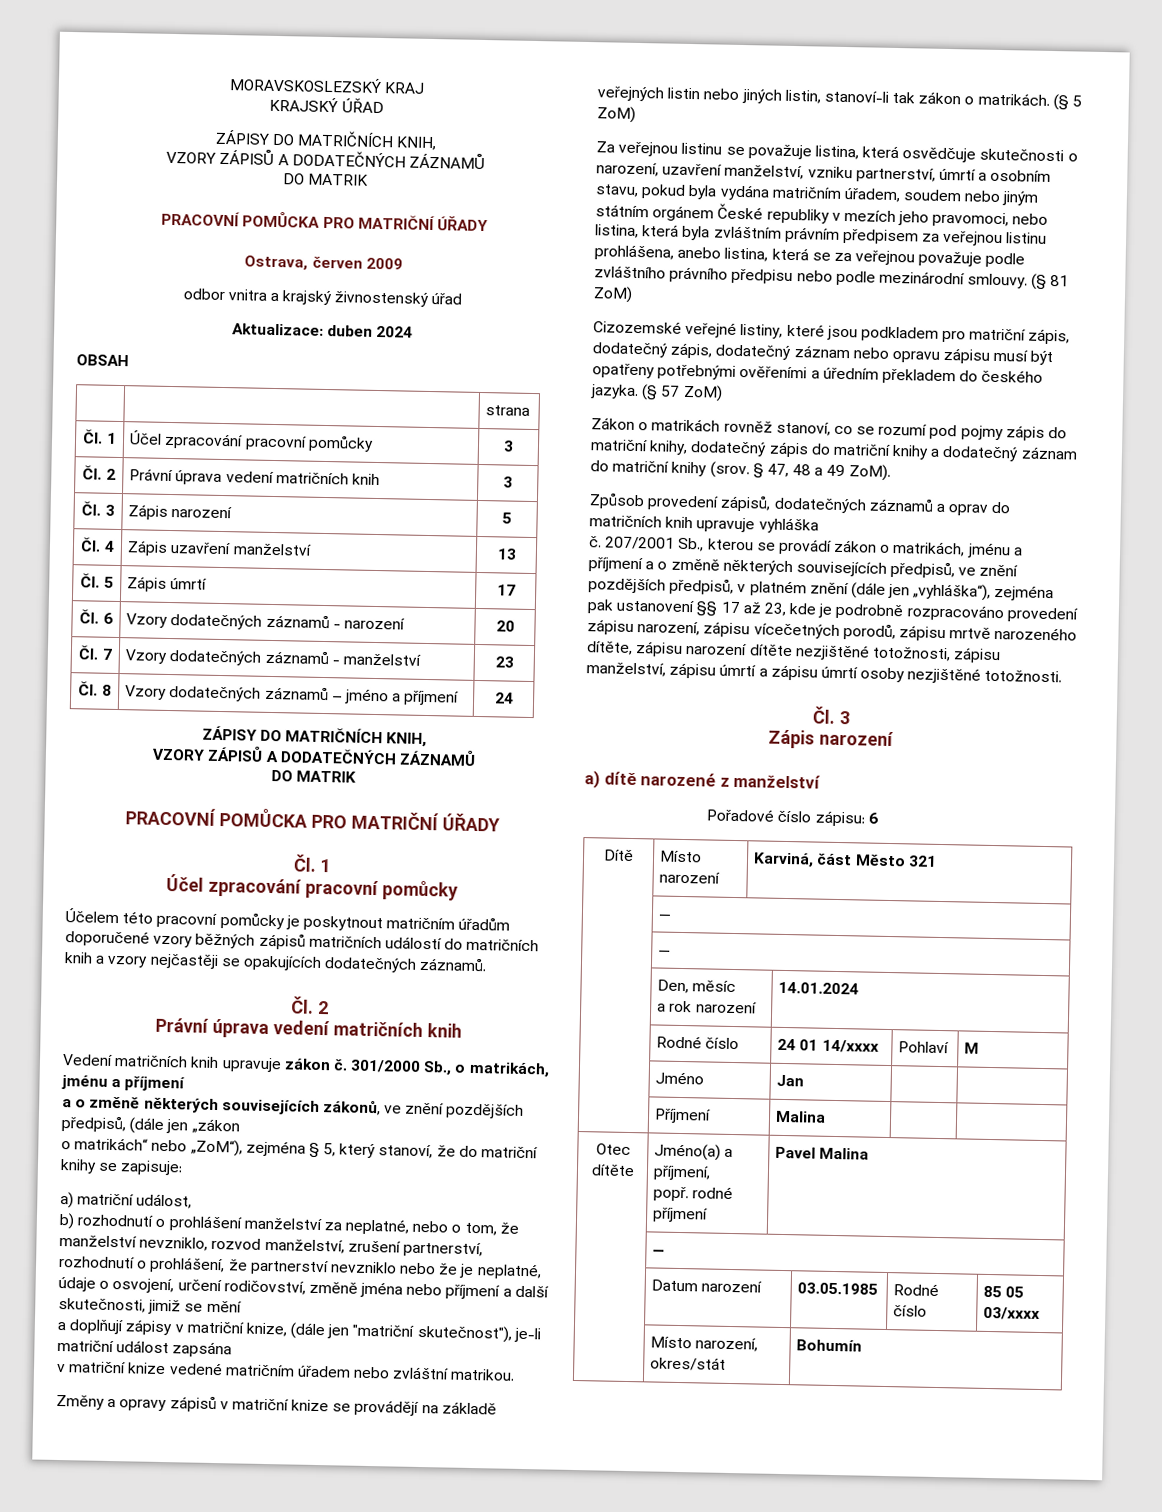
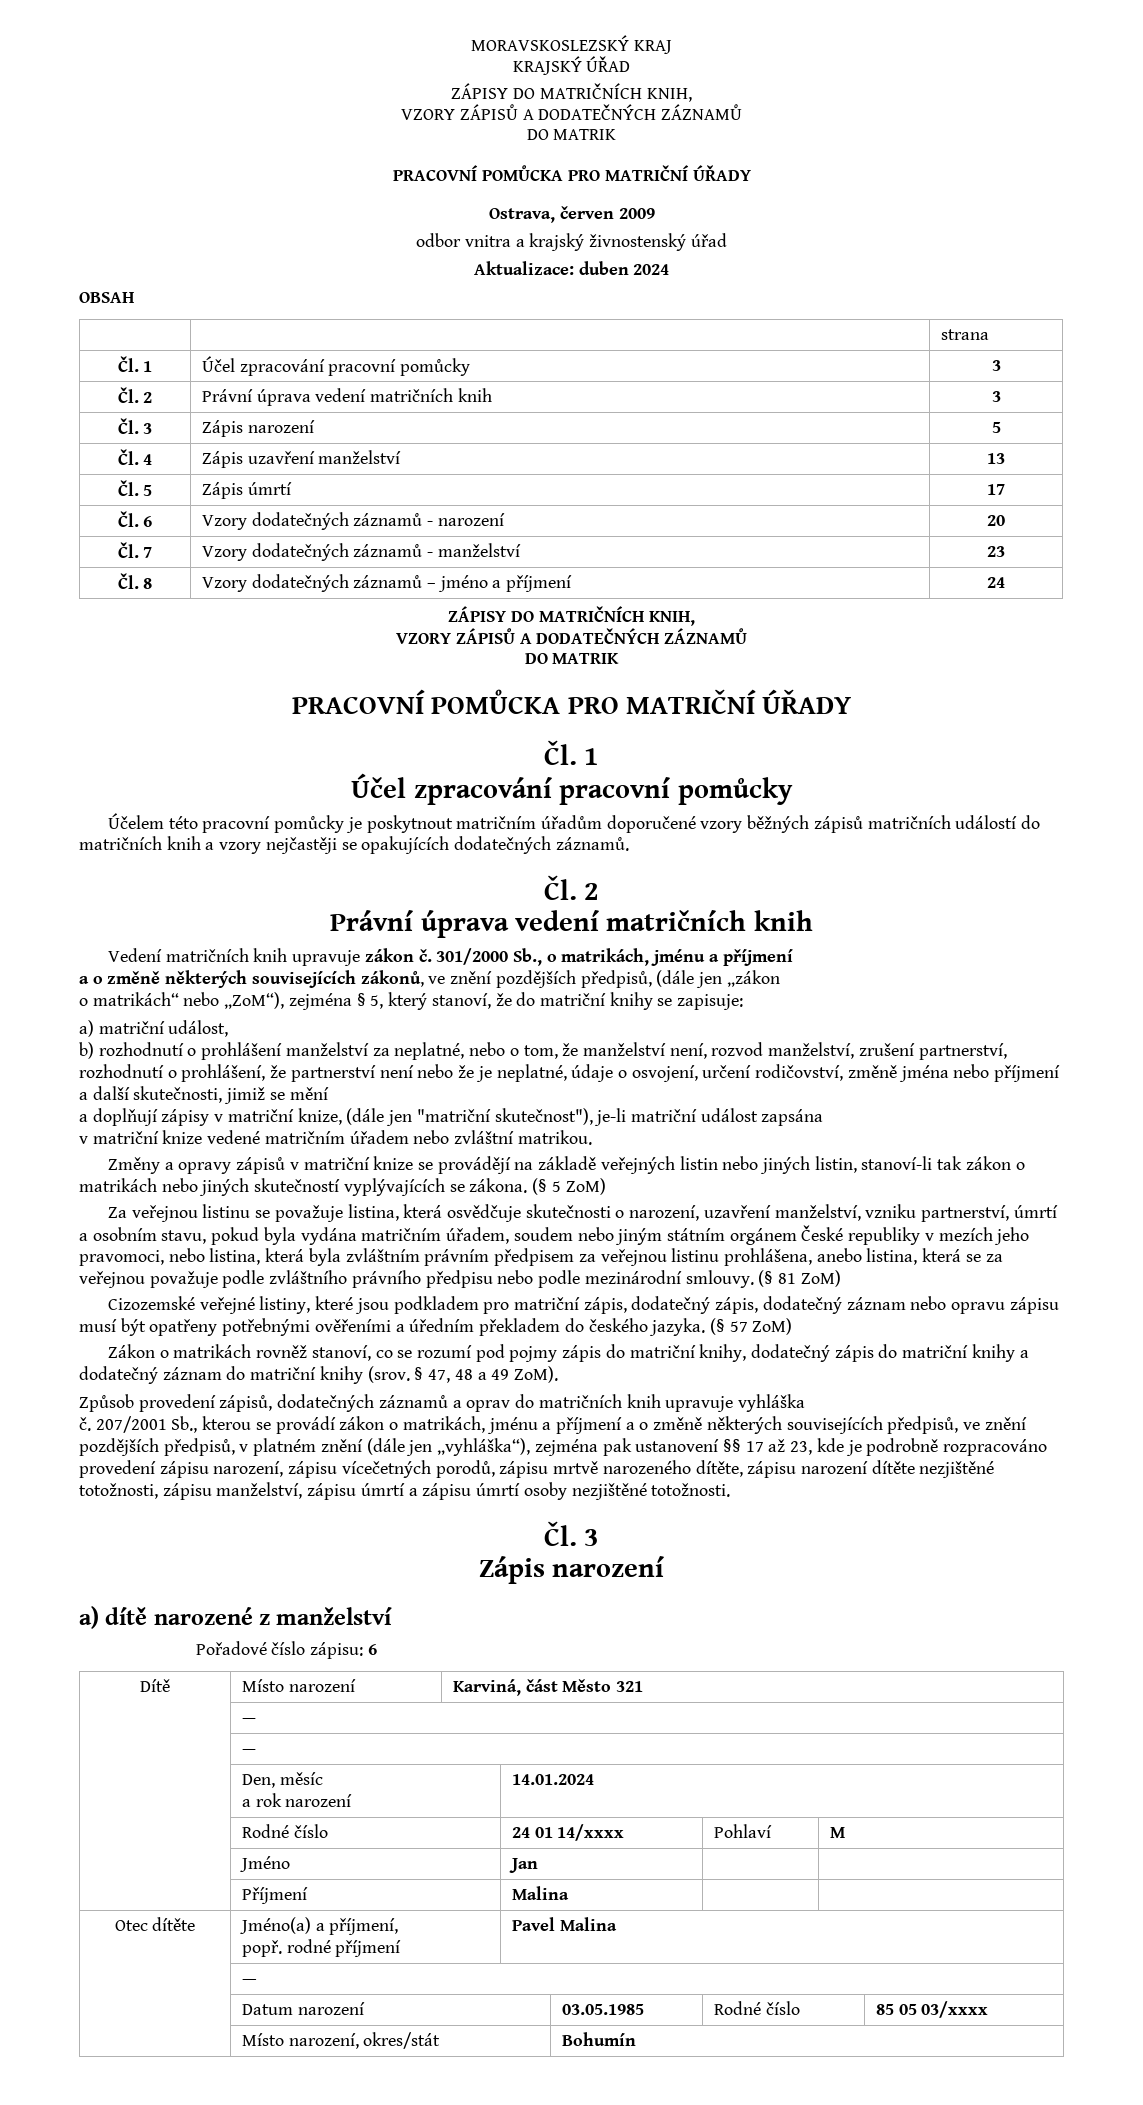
- b) rozhodnutí o prohlášení manželství za neplatné, nebo o tom, že manželství nevzniklo, rozvod manželství, zrušení partnerství, rozhodnutí o prohlášení, že partnerství nevzniklo nebo že je neplatné, údaje o osvojení, určení rodičovství, změně jména nebo příjmení a další skutečnosti, jimiž se mění
+ b) rozhodnutí o prohlášení manželství za neplatné, nebo o tom, že manželství není, rozvod manželství, zrušení partnerství, rozhodnutí o prohlášení, že partnerství není nebo že je neplatné, údaje o osvojení, určení rodičovství, změně jména nebo příjmení a další skutečnosti, jimiž se mění
- Změny a opravy zápisů v matriční knize se provádějí na základě veřejných listin nebo jiných listin, stanoví-li tak zákon o matrikách.
+ Změny a opravy zápisů v matriční knize se provádějí na základě veřejných listin nebo jiných listin, stanoví-li tak zákon o matrikách nebo jiných skutečností vyplývajících se zákona.

